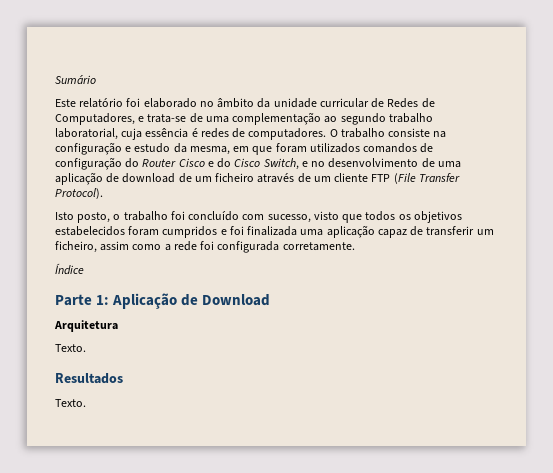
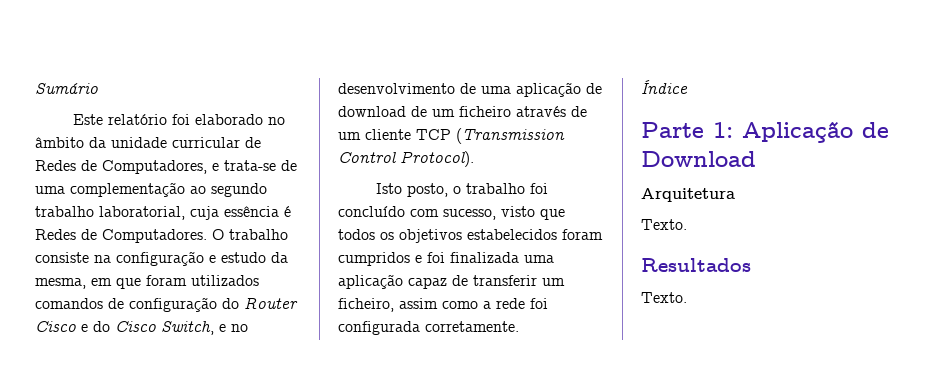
- Este relatório foi elaborado no âmbito da unidade curricular de Redes de Computadores, e trata-se de uma complementação ao segundo trabalho laboratorial, cuja essência é redes de computadores.
+ Este relatório foi elaborado no âmbito da unidade curricular de Redes de Computadores, e trata-se de uma complementação ao segundo trabalho laboratorial, cuja essência é Redes de Computadores.
- O trabalho consiste na configuração e estudo da mesma, em que foram utilizados comandos de configuração do Router Cisco e do Cisco Switch, e no desenvolvimento de uma aplicação de download de um ficheiro através de um cliente FTP (File Transfer Protocol).
+ O trabalho consiste na configuração e estudo da mesma, em que foram utilizados comandos de configuração do Router Cisco e do Cisco Switch, e no desenvolvimento de uma aplicação de download de um ficheiro através de um cliente TCP (Transmission Control Protocol).

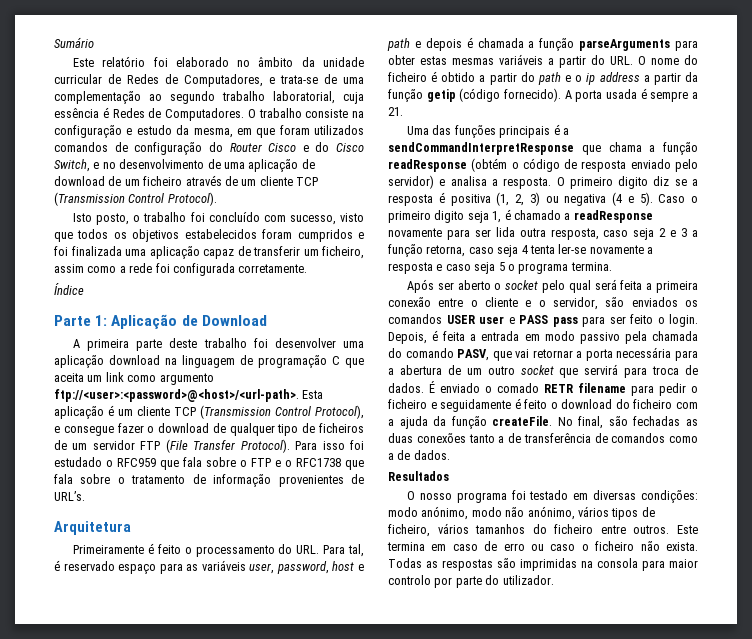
+ A primeira parte deste trabalho foi desenvolver uma aplicação download na linguagem de programação C que aceita um link como argumento ftp://<user>:<password>@<host>/<url-path>. Esta aplicação é um cliente TCP (Transmission Control Protocol), e consegue fazer o download de qualquer tipo de ficheiros de um servidor FTP (File Transfer Protocol). Para isso foi estudado o RFC959 que fala sobre o FTP e o RFC1738 que fala sobre o tratamento de informação provenientes de URL’s.
  Arquitetura
- Texto.
+ Primeiramente é feito o processamento do URL. Para tal, é reservado espaço para as variáveis user, password, host e path e depois é chamada a função parseArguments para obter estas mesmas variáveis a partir do URL. O nome do ficheiro é obtido a partir do path e o ip address a partir da função getip (código fornecido). A porta usada é sempre a 21.
+ Uma das funções principais é a sendCommandInterpretResponse que chama a função readResponse (obtém o código de resposta enviado pelo servidor) e analisa a resposta. O primeiro digito diz se a resposta é positiva (1, 2, 3) ou negativa (4 e 5). Caso o primeiro digito seja 1, é chamado a readResponse novamente para ser lida outra resposta, caso seja 2 e 3 a função retorna, caso seja 4 tenta ler-se novamente a resposta e caso seja 5 o programa termina.
+ Após ser aberto o socket pelo qual será feita a primeira conexão entre o cliente e o servidor, são enviados os comandos USER user e PASS pass para ser feito o login. Depois, é feita a entrada em modo passivo pela chamada do comando PASV, que vai retornar a porta necessária para a abertura de um outro socket que servirá para troca de dados. É enviado o comado RETR filename para pedir o ficheiro e seguidamente é feito o download do ficheiro com a ajuda da função createFile. No final, são fechadas as duas conexões tanto a de transferência de comandos como a de dados.
  Resultados
- Texto.
+ O nosso programa foi testado em diversas condições: modo anónimo, modo não anónimo, vários tipos de ficheiro, vários tamanhos do ficheiro entre outros. Este termina em caso de erro ou caso o ficheiro não exista. Todas as respostas são imprimidas na consola para maior controlo por parte do utilizador.

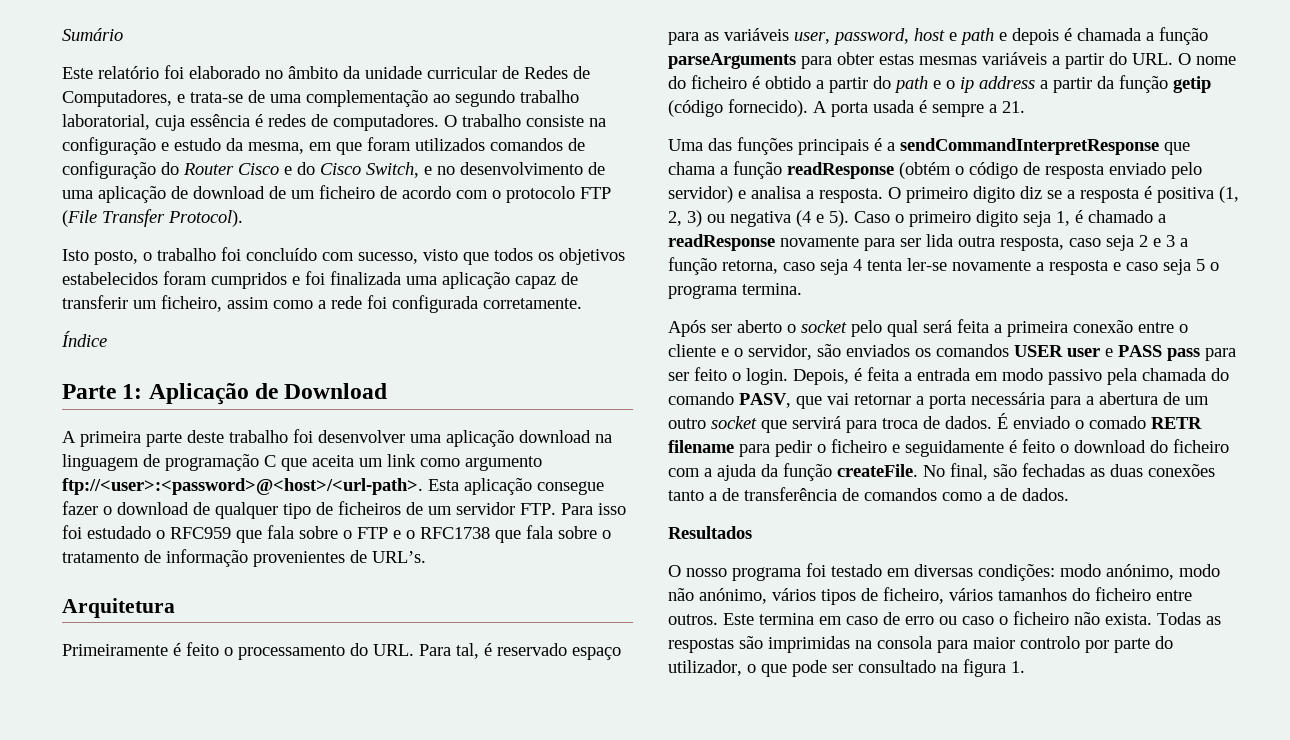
- Este relatório foi elaborado no âmbito da unidade curricular de Redes de Computadores, e trata-se de uma complementação ao segundo trabalho laboratorial, cuja essência é Redes de Computadores.
+ Este relatório foi elaborado no âmbito da unidade curricular de Redes de Computadores, e trata-se de uma complementação ao segundo trabalho laboratorial, cuja essência é redes de computadores.
- O trabalho consiste na configuração e estudo da mesma, em que foram utilizados comandos de configuração do Router Cisco e do Cisco Switch, e no desenvolvimento de uma aplicação de download de um ficheiro através de um cliente TCP (Transmission Control Protocol).
+ O trabalho consiste na configuração e estudo da mesma, em que foram utilizados comandos de configuração do Router Cisco e do Cisco Switch, e no desenvolvimento de uma aplicação de download de um ficheiro de acordo com o protocolo FTP (File Transfer Protocol).
- Esta aplicação é um cliente TCP (Transmission Control Protocol), e consegue fazer o download de qualquer tipo de ficheiros de um servidor FTP (File Transfer Protocol). Para isso foi estudado o RFC959 que fala sobre o FTP e o RFC1738 que fala sobre o tratamento de informação provenientes de URL’s.
+ Esta aplicação consegue fazer o download de qualquer tipo de ficheiros de um servidor FTP. Para isso foi estudado o RFC959 que fala sobre o FTP e o RFC1738 que fala sobre o tratamento de informação provenientes de URL’s.
- Todas as respostas são imprimidas na consola para maior controlo por parte do utilizador.
+ Todas as respostas são imprimidas na consola para maior controlo por parte do utilizador, o que pode ser consultado na figura 1.

